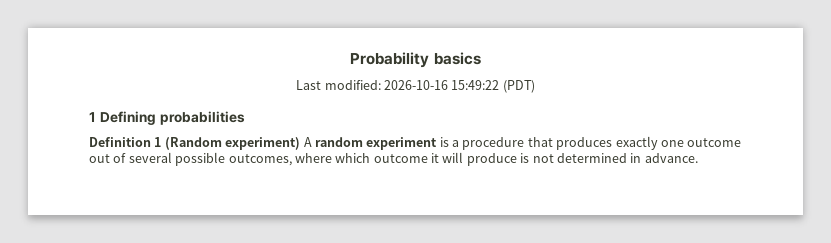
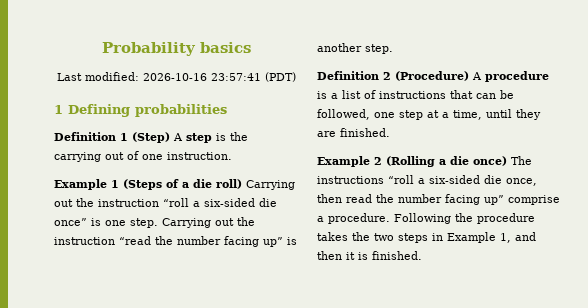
- Last modified: 2026-10-16 15:49:22 (PDT)
+ Last modified: 2026-10-16 23:57:41 (PDT)
- Definition 1 (Random experiment) A random experiment is a procedure that produces exactly one outcome out of several possible outcomes, where which outcome it will produce is not determined in advance.
+ Definition 1 (Step) A step is the carrying out of one instruction.
+ Example 1 (Steps of a die roll) Carrying out the instruction “roll a six-sided die once” is one step. Carrying out the instruction “read the number facing up” is another step.
+ Definition 2 (Procedure) A procedure is a list of instructions that can be followed, one step at a time, until they are finished.
+ Example 2 (Rolling a die once) The instructions “roll a six-sided die once, then read the number facing up” comprise a procedure. Following the procedure takes the two steps in Example 1, and then it is finished.

